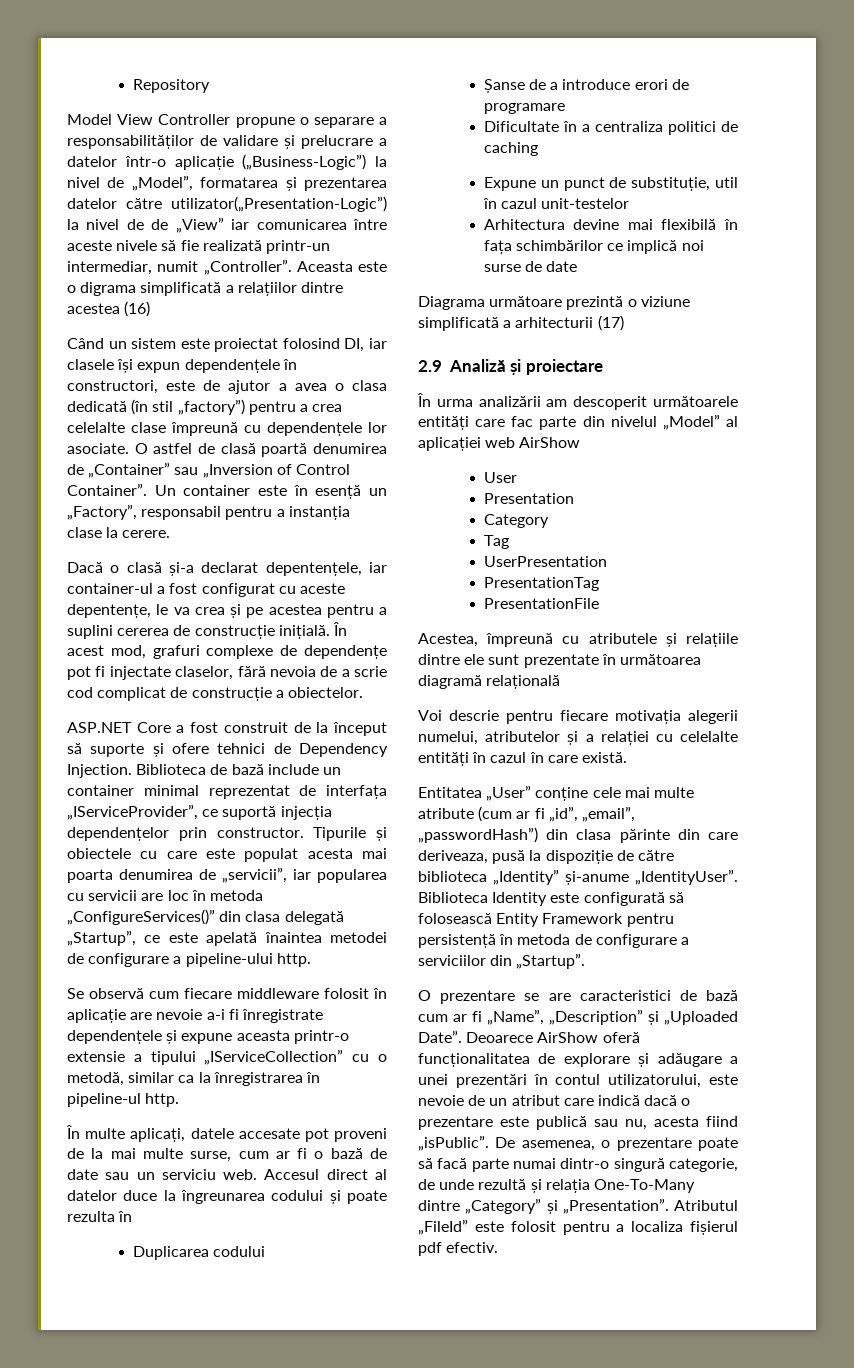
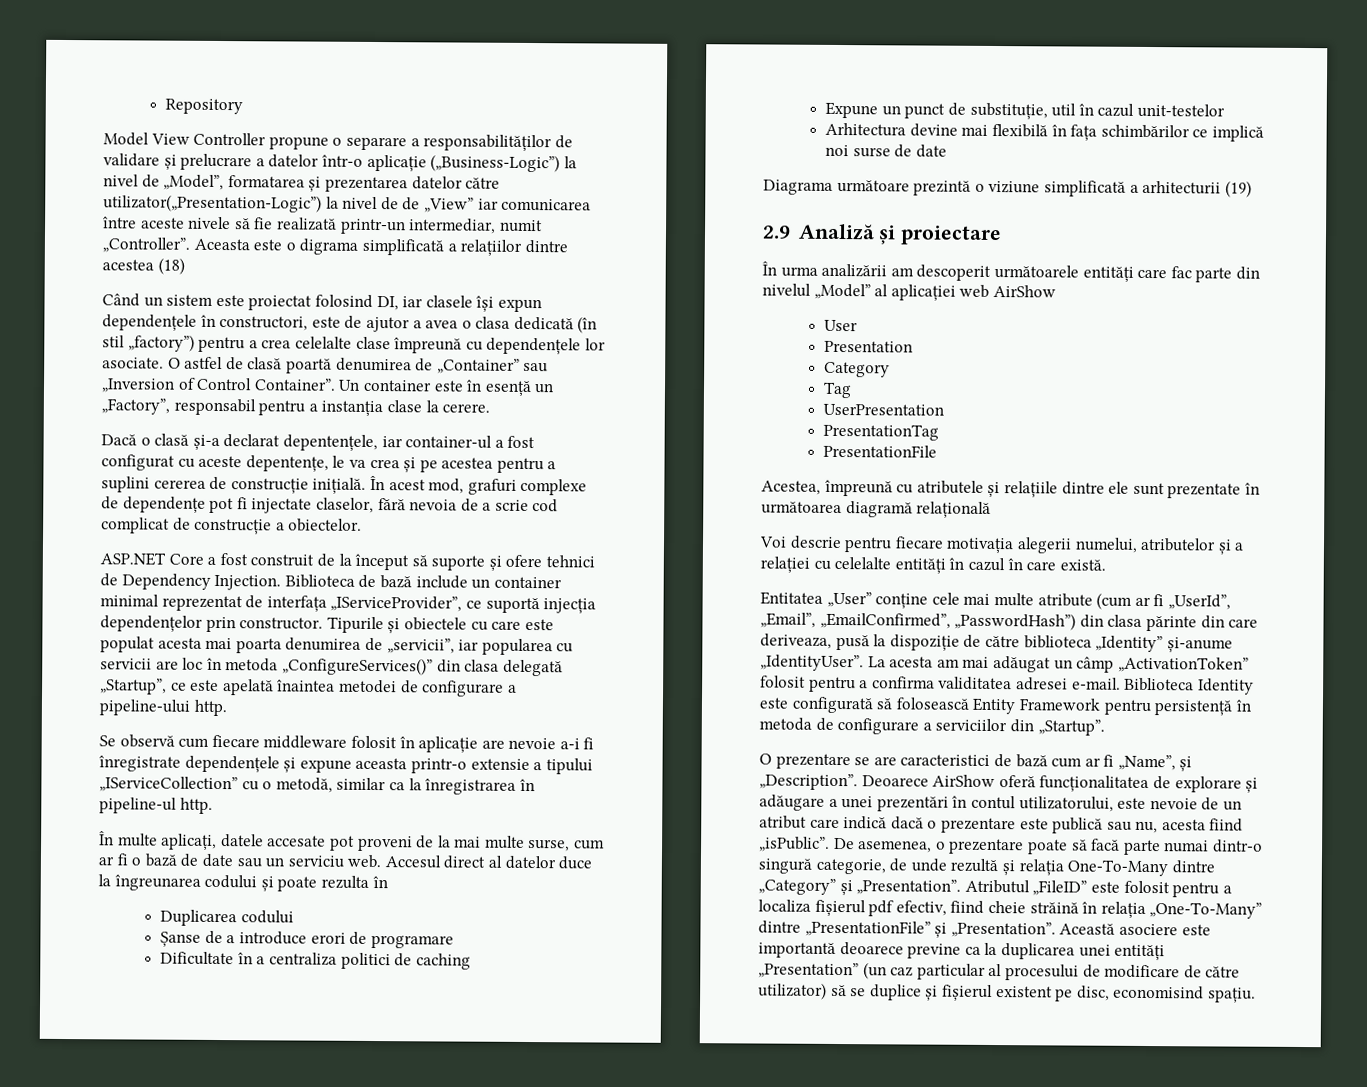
- Aceasta este o digrama simplificată a relațiilor dintre acestea (16)
+ Aceasta este o digrama simplificată a relațiilor dintre acestea (18)
- Diagrama următoare prezintă o viziune simplificată a arhitecturii (17)
+ Diagrama următoare prezintă o viziune simplificată a arhitecturii (19)
- Entitatea „User” conține cele mai multe atribute (cum ar fi „id”, „email”, „passwordHash”) din clasa părinte din care deriveaza, pusă la dispoziție de către biblioteca „Identity” și-anume „IdentityUser”.
+ Entitatea „User” conține cele mai multe atribute (cum ar fi „UserId”, „Email”, „EmailConfirmed”, „PasswordHash”) din clasa părinte din care deriveaza, pusă la dispoziție de către biblioteca „Identity” și-anume „IdentityUser”.
+ La acesta am mai adăugat un câmp „ActivationToken” folosit pentru a confirma validitatea adresei e-mail.
- O prezentare se are caracteristici de bază cum ar fi „Name”, „Description” și „Uploaded Date”.
+ O prezentare se are caracteristici de bază cum ar fi „Name”, și „Description”.
- Atributul „FileId” este folosit pentru a localiza fișierul pdf efectiv.
+ Atributul „FileID” este folosit pentru a localiza fișierul pdf efectiv, fiind cheie străină în relația „One-To-Many” dintre „PresentationFile” și „Presentation”. Această asociere este importantă deoarece previne ca la duplicarea unei entități „Presentation” (un caz particular al procesului de modificare de către utilizator) să se duplice și fișierul existent pe disc, economisind spațiu.

